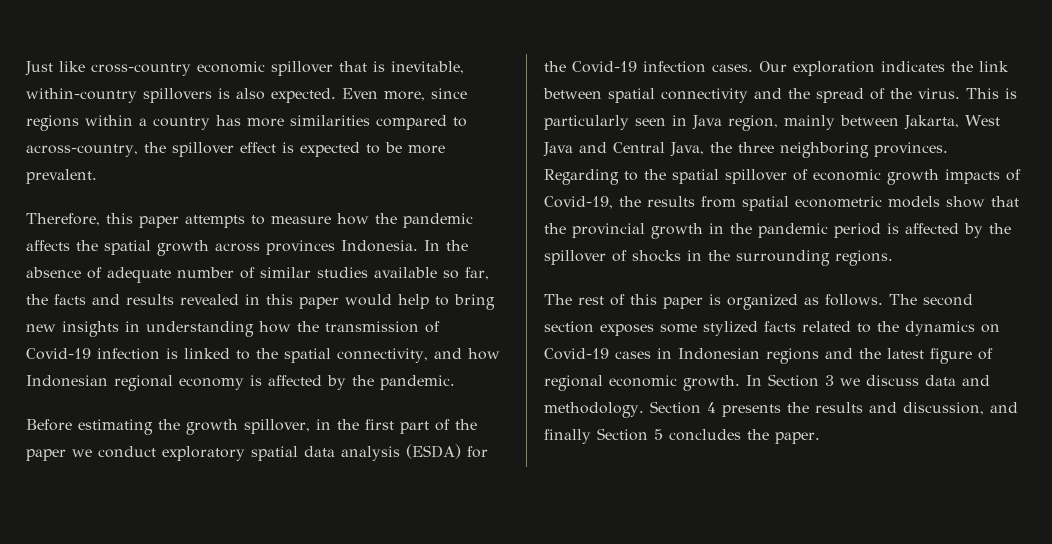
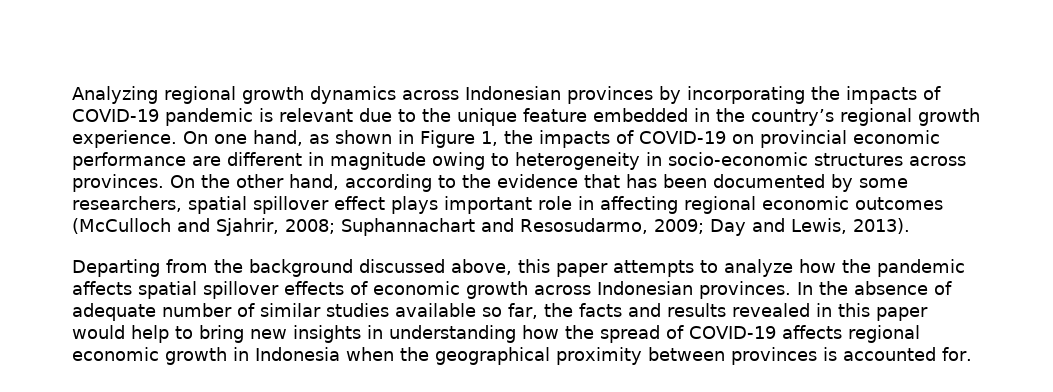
- Just like cross-country economic spillover that is inevitable, within-country spillovers is also expected. Even more, since regions within a country has more similarities compared to across-country, the spillover effect is expected to be more prevalent.
- Therefore, this paper attempts to measure how the pandemic affects the spatial growth across provinces Indonesia.
+ Analyzing regional growth dynamics across Indonesian provinces by incorporating the impacts of COVID-19 pandemic is relevant due to the unique feature embedded in the country’s regional growth experience. On one hand, as shown in Figure 1, the impacts of COVID-19 on provincial economic performance are different in magnitude owing to heterogeneity in socio-economic structures across provinces. On the other hand, according to the evidence that has been documented by some researchers, spatial spillover effect plays important role in affecting regional economic outcomes (McCulloch and Sjahrir, 2008; Suphannachart and Resosudarmo, 2009; Day and Lewis, 2013).
+ Departing from the background discussed above, this paper attempts to analyze how the pandemic affects spatial spillover effects of economic growth across Indonesian provinces.
- In the absence of adequate number of similar studies available so far, the facts and results revealed in this paper would help to bring new insights in understanding how the transmission of Covid-19 infection is linked to the spatial connectivity, and how Indonesian regional economy is affected by the pandemic.
- Before estimating the growth spillover, in the first part of the paper we conduct exploratory spatial data analysis (ESDA) for the Covid-19 infection cases. Our exploration indicates the link between spatial connectivity and the spread of the virus. This is particularly seen in Java region, mainly between Jakarta, West Java and Central Java, the three neighboring provinces. Regarding to the spatial spillover of economic growth impacts of Covid-19, the results from spatial econometric models show that the provincial growth in the pandemic period is affected by the spillover of shocks in the surrounding regions.
- The rest of this paper is organized as follows. The second section exposes some stylized facts related to the dynamics on Covid-19 cases in Indonesian regions and the latest figure of regional economic growth. In Section 3 we discuss data and methodology. Section 4 presents the results and discussion, and finally Section 5 concludes the paper.
+ In the absence of adequate number of similar studies available so far, the facts and results revealed in this paper would help to bring new insights in understanding how the spread of COVID-19 affects regional economic growth in Indonesia when the geographical proximity between provinces is accounted for.

